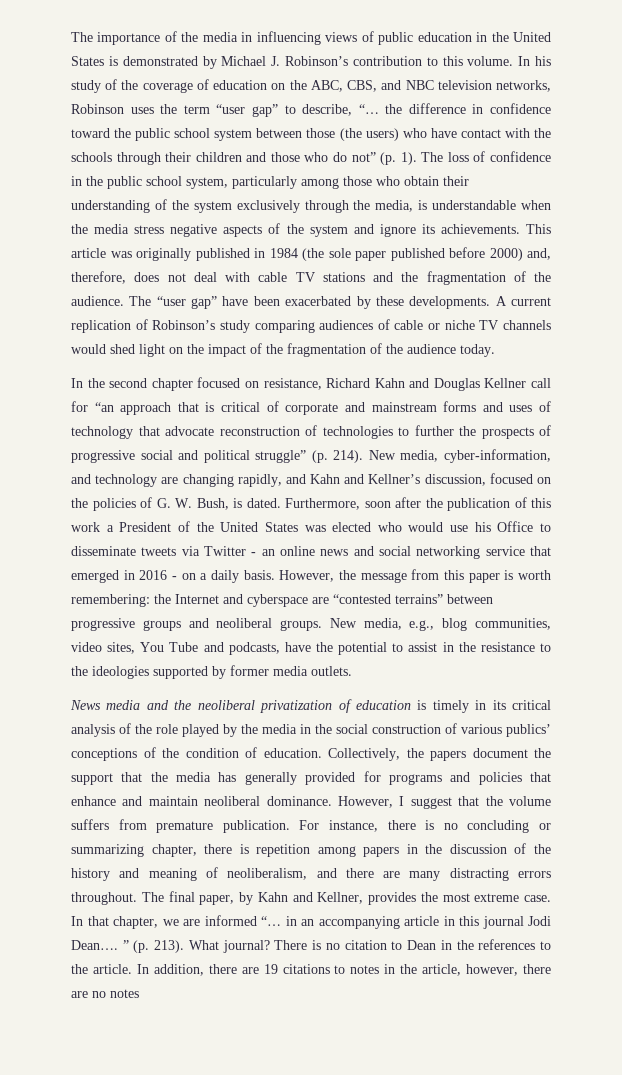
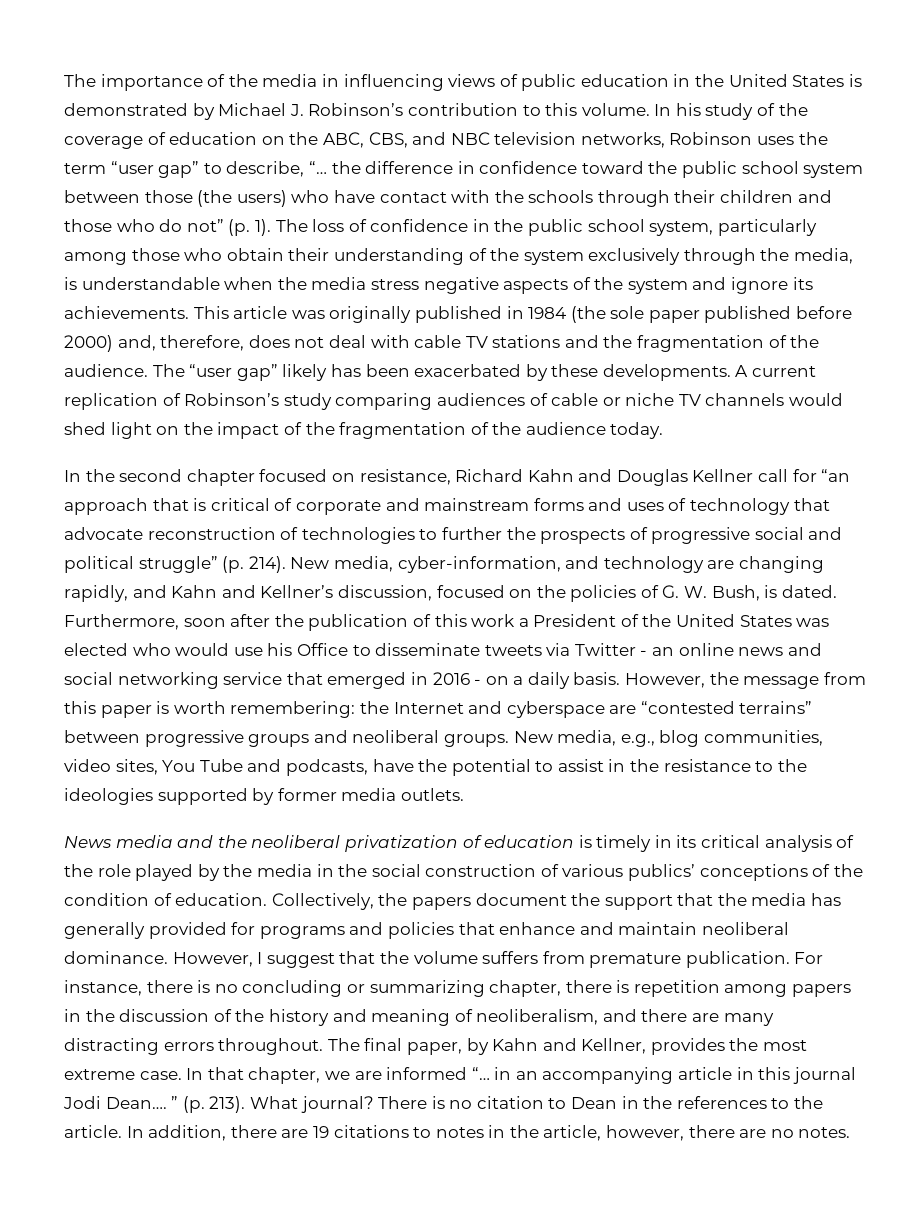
- The “user gap” have been exacerbated by these developments.
+ The “user gap” likely has been exacerbated by these developments.
- In addition, there are 19 citations to notes in the article, however, there are no notes
+ In addition, there are 19 citations to notes in the article, however, there are no notes.

